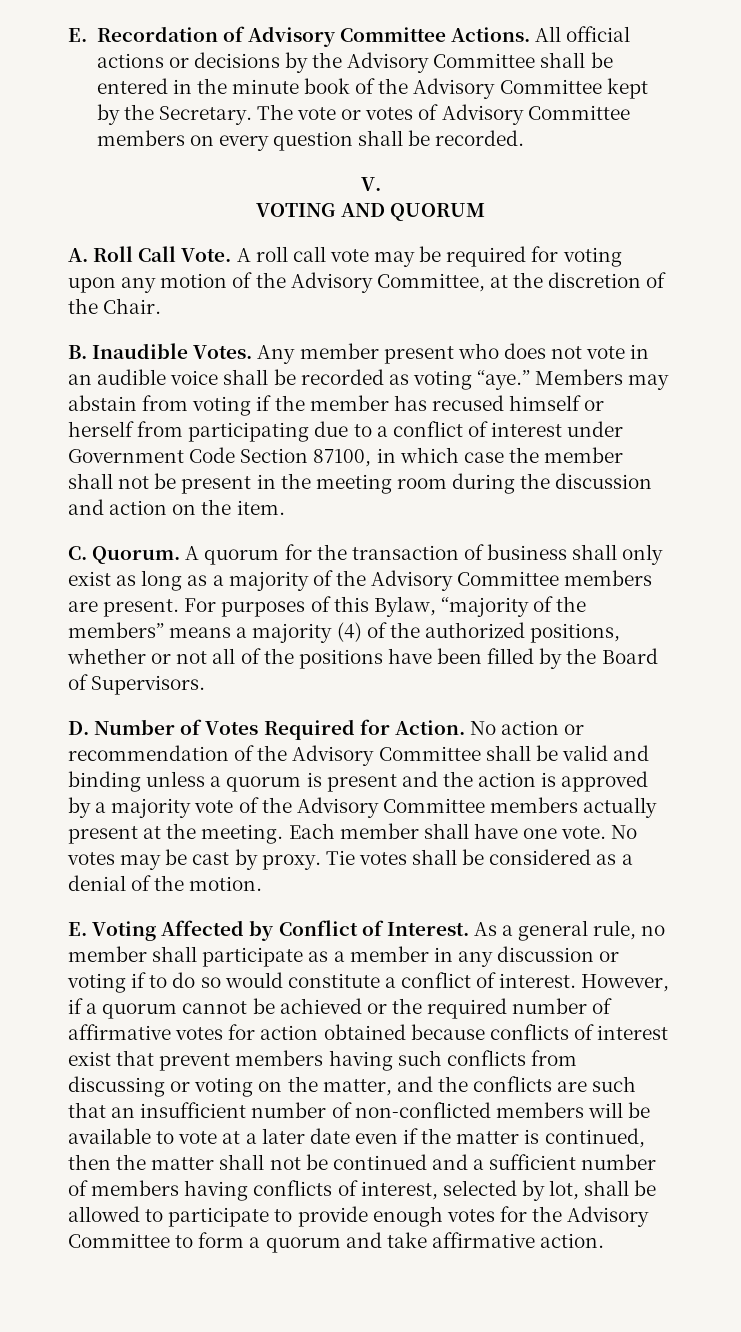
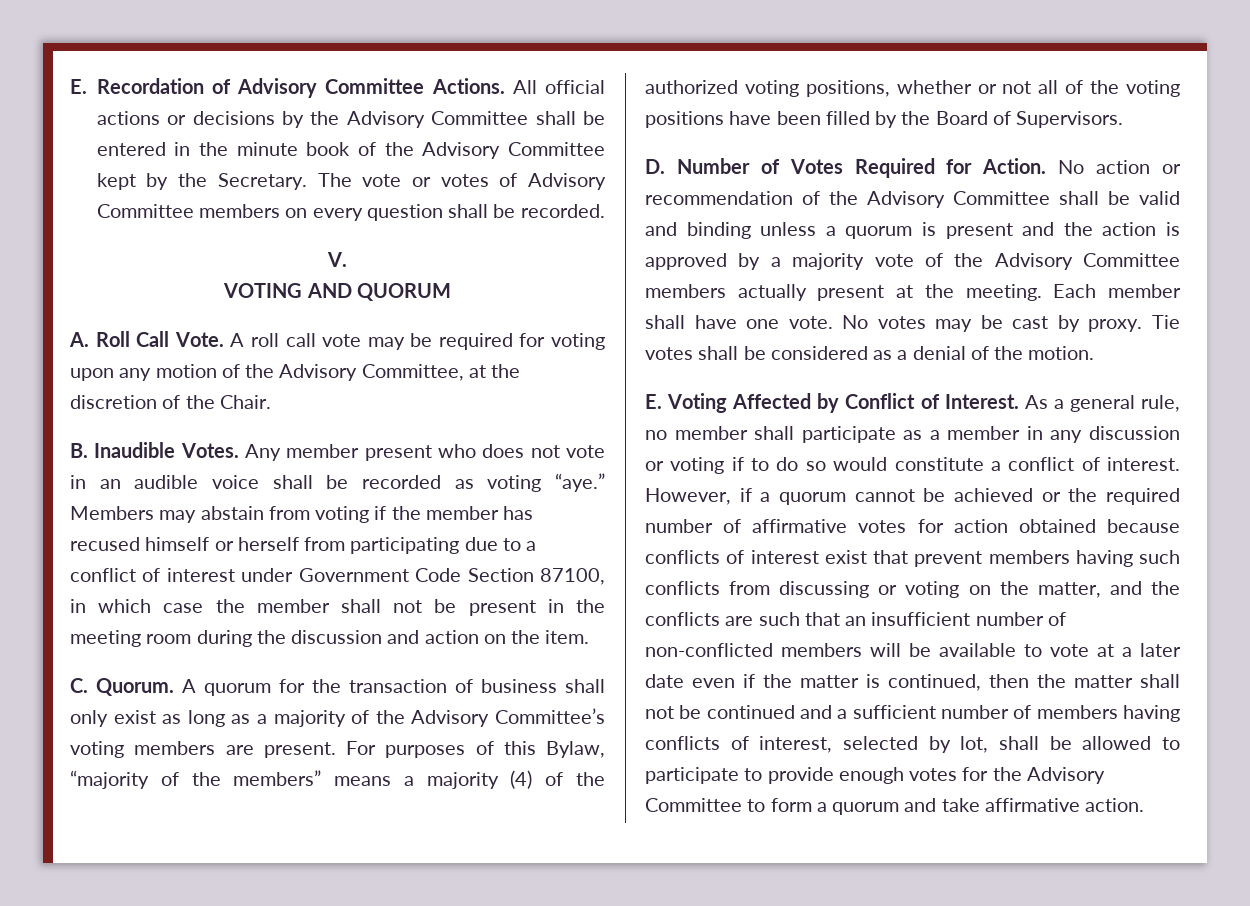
- A quorum for the transaction of business shall only exist as long as a majority of the Advisory Committee members are present.
+ A quorum for the transaction of business shall only exist as long as a majority of the Advisory Committee’s voting members are present.
- For purposes of this Bylaw, “majority of the members” means a majority (4) of the authorized positions, whether or not all of the positions have been filled by the Board of Supervisors.
+ For purposes of this Bylaw, “majority of the members” means a majority (4) of the authorized voting positions, whether or not all of the voting positions have been filled by the Board of Supervisors.

